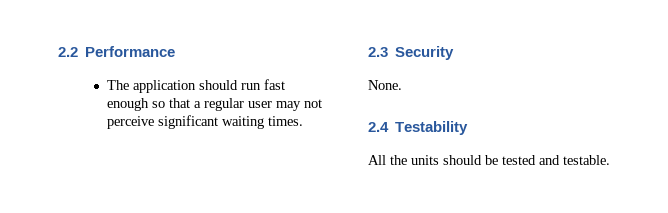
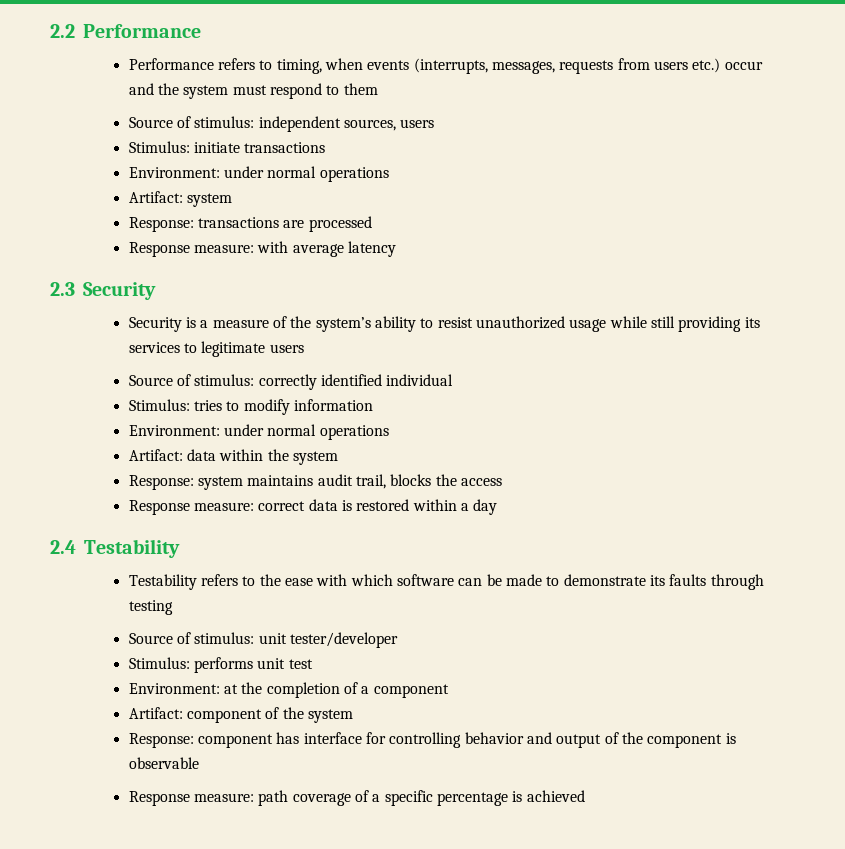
- The application should run fast enough so that a regular user may not perceive significant waiting times.
+ Performance refers to timing, when events (interrupts, messages, requests from users etc.) occur and the system must respond to them
+ Source of stimulus: independent sources, users
+ Stimulus: initiate transactions
+ Environment: under normal operations
+ Artifact: system
+ Response: transactions are processed
+ Response measure: with average latency
  2.3 Security
- None.
+ Security is a measure of the system’s ability to resist unauthorized usage while still providing its services to legitimate users
+ Source of stimulus: correctly identified individual
+ Stimulus: tries to modify information
+ Environment: under normal operations
+ Artifact: data within the system
+ Response: system maintains audit trail, blocks the access
+ Response measure: correct data is restored within a day
  2.4 Testability
- All the units should be tested and testable.
+ Testability refers to the ease with which software can be made to demonstrate its faults through testing
+ Source of stimulus: unit tester/developer
+ Stimulus: performs unit test
+ Environment: at the completion of a component
+ Artifact: component of the system
+ Response: component has interface for controlling behavior and output of the component is observable
+ Response measure: path coverage of a specific percentage is achieved

